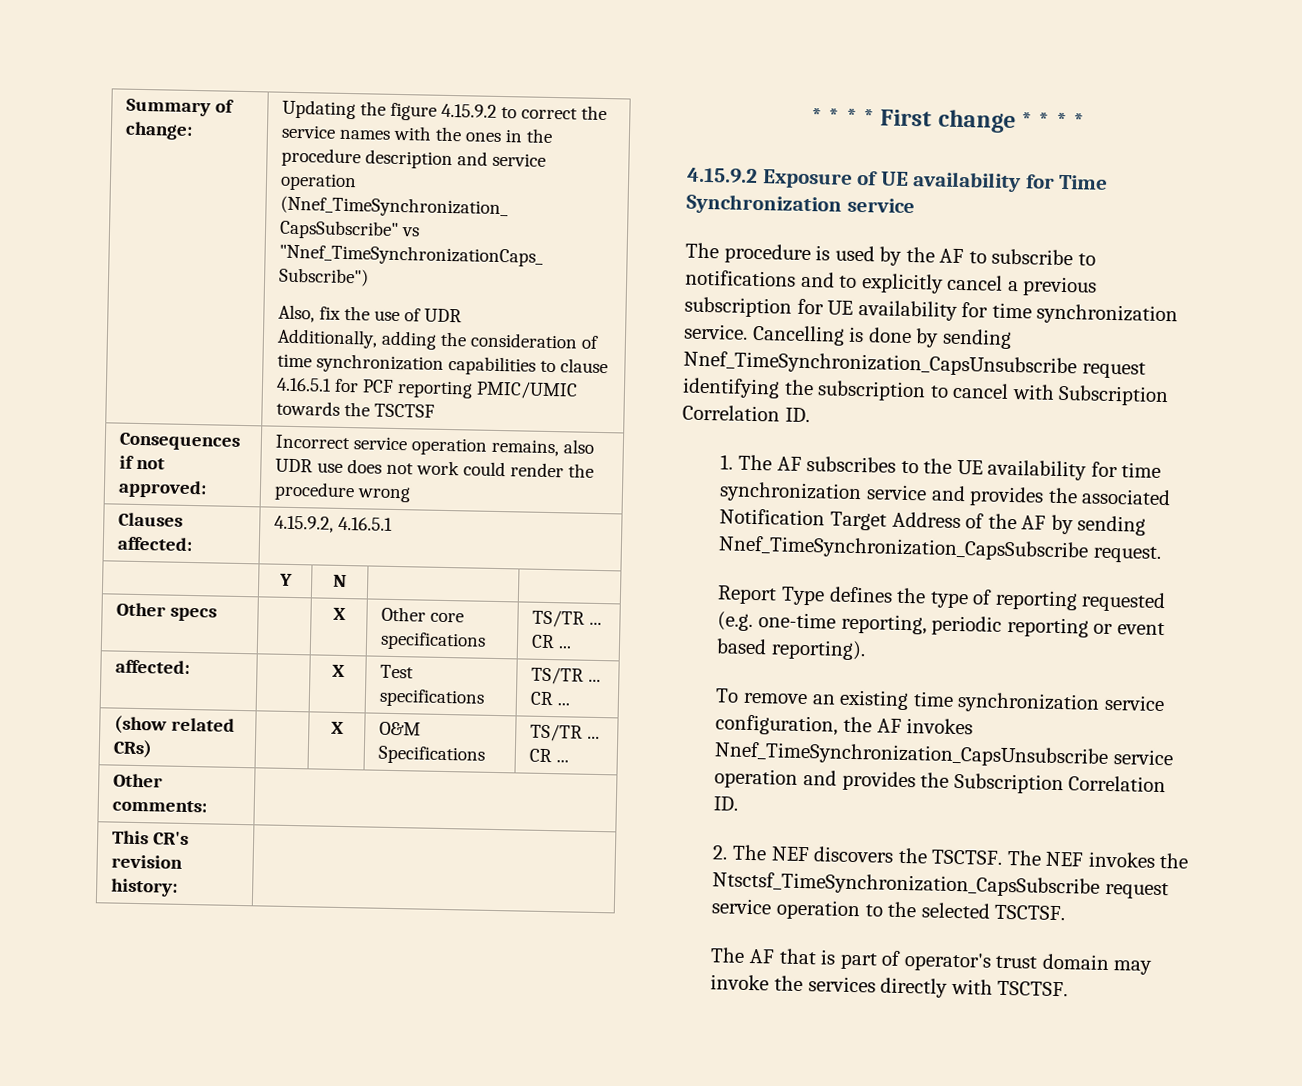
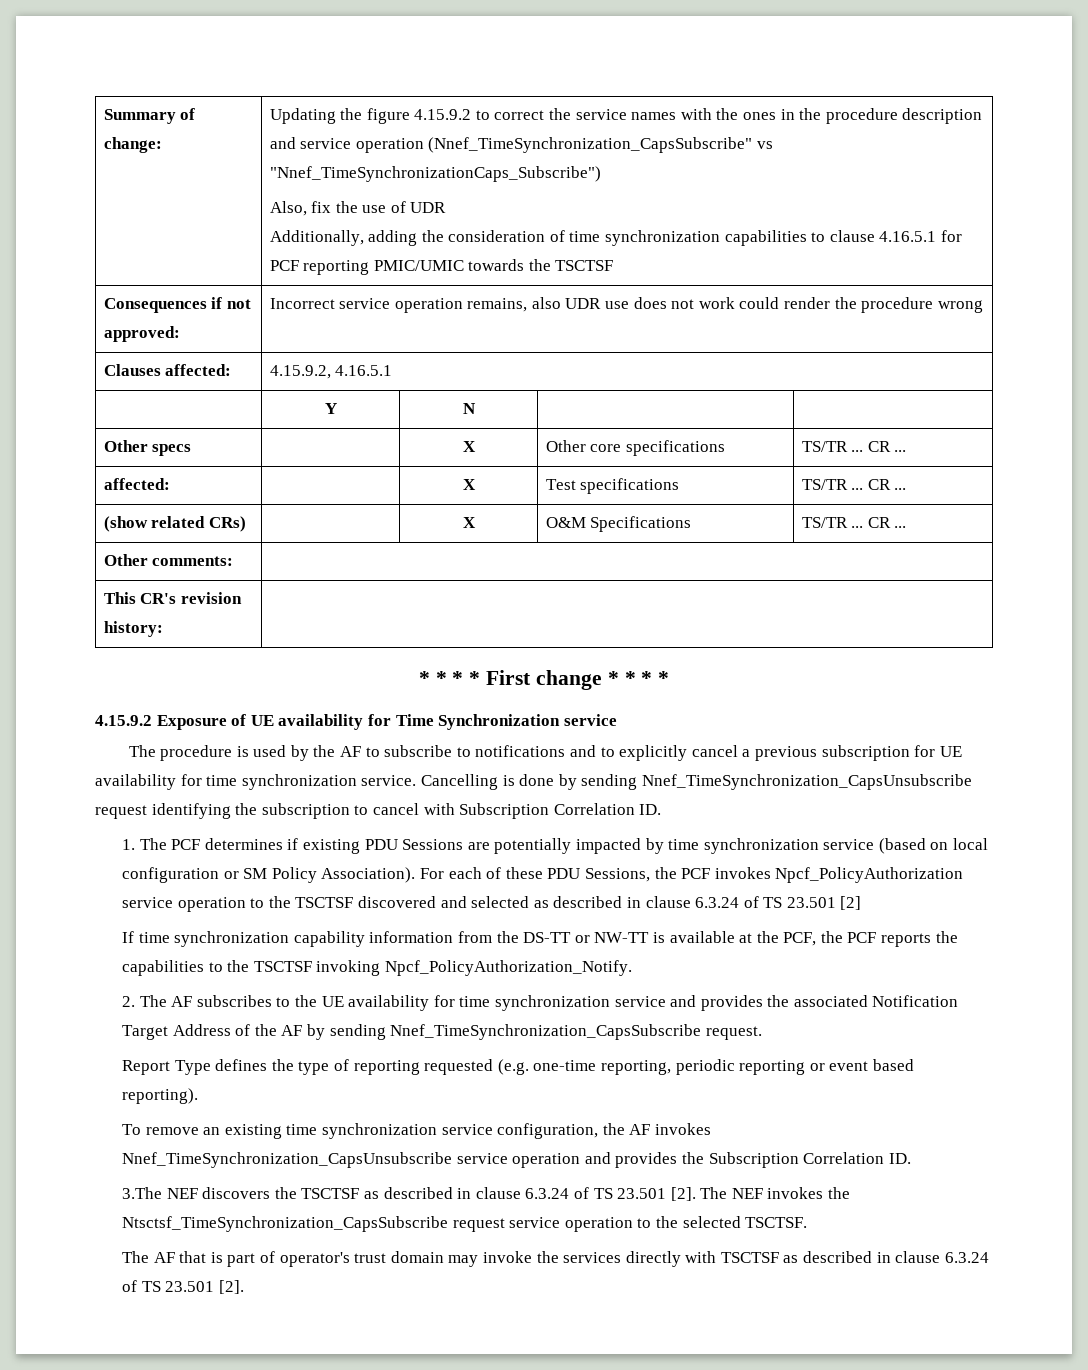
- 1. The AF subscribes to the UE availability for time synchronization service and provides the associated Notification Target Address of the AF by sending Nnef_TimeSynchronization_CapsSubscribe request.
+ 1. The PCF determines if existing PDU Sessions are potentially impacted by time synchronization service (based on local configuration or SM Policy Association). For each of these PDU Sessions, the PCF invokes Npcf_PolicyAuthorization service operation to the TSCTSF discovered and selected as described in clause 6.3.24 of TS 23.501 [2]
+ If time synchronization capability information from the DS-TT or NW-TT is available at the PCF, the PCF reports the capabilities to the TSCTSF invoking Npcf_PolicyAuthorization_Notify.
+ 2. The AF subscribes to the UE availability for time synchronization service and provides the associated Notification Target Address of the AF by sending Nnef_TimeSynchronization_CapsSubscribe request.
- 2. The NEF discovers the TSCTSF.
+ 3.The NEF discovers the TSCTSF as described in clause 6.3.24 of TS 23.501 [2].
- The AF that is part of operator's trust domain may invoke the services directly with TSCTSF.
+ The AF that is part of operator's trust domain may invoke the services directly with TSCTSF as described in clause 6.3.24 of TS 23.501 [2].

